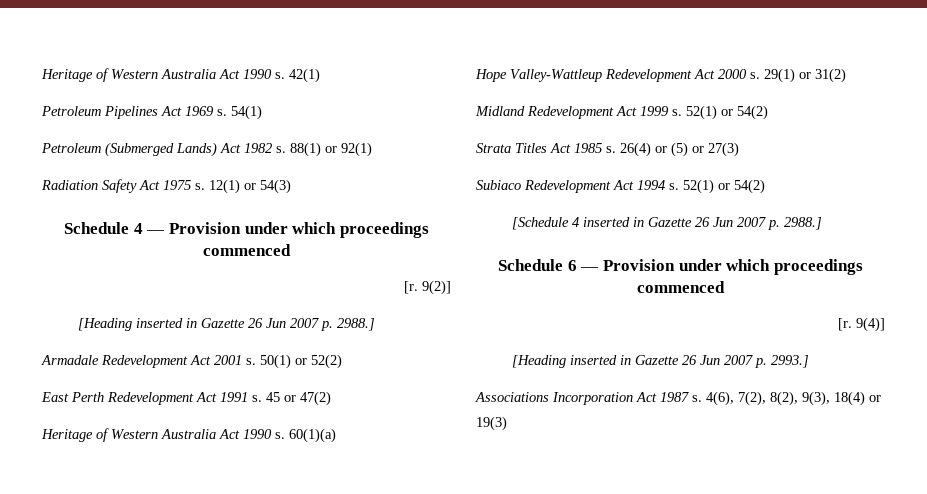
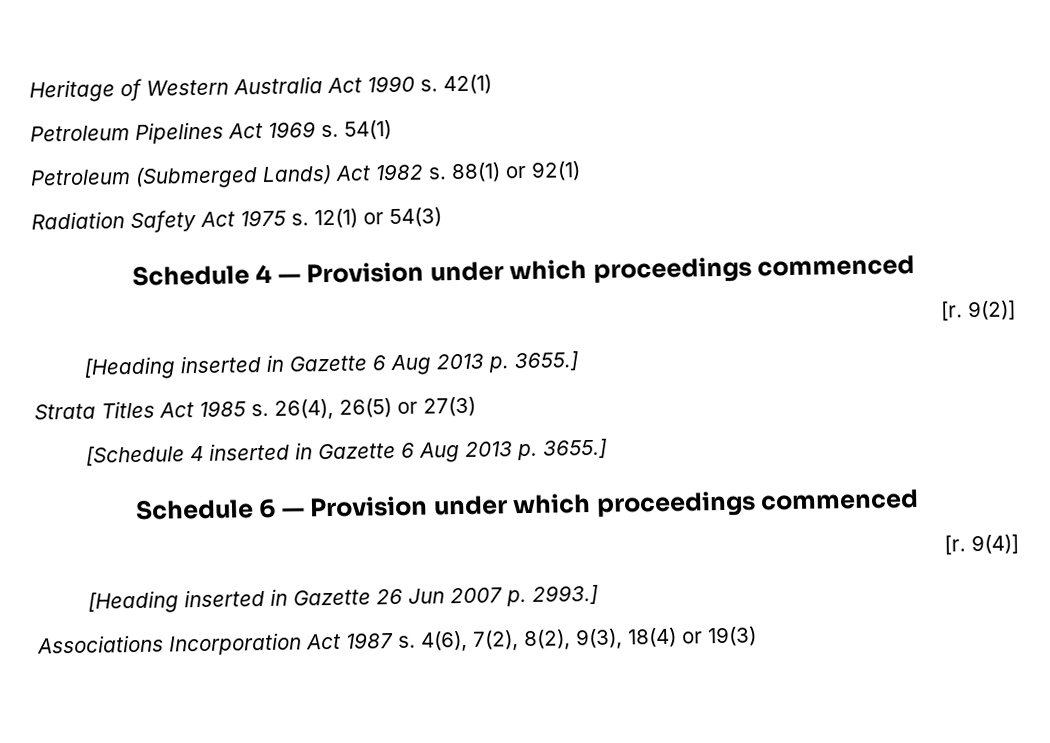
- [Heading inserted in Gazette 26 Jun 2007 p. 2988.]
- Armadale Redevelopment Act 2001 s. 50(1) or 52(2)
- East Perth Redevelopment Act 1991 s. 45 or 47(2)
- Heritage of Western Australia Act 1990 s. 60(1)(a)
- Hope Valley-Wattleup Redevelopment Act 2000 s. 29(1) or 31(2)
- Midland Redevelopment Act 1999 s. 52(1) or 54(2)
+ [Heading inserted in Gazette 6 Aug 2013 p. 3655.]
- 26(4) or (5) or 27(3)
+ 26(4), 26(5) or 27(3)
- Subiaco Redevelopment Act 1994 s. 52(1) or 54(2)
- [Schedule 4 inserted in Gazette 26 Jun 2007 p. 2988.]
+ [Schedule 4 inserted in Gazette 6 Aug 2013 p. 3655.]

